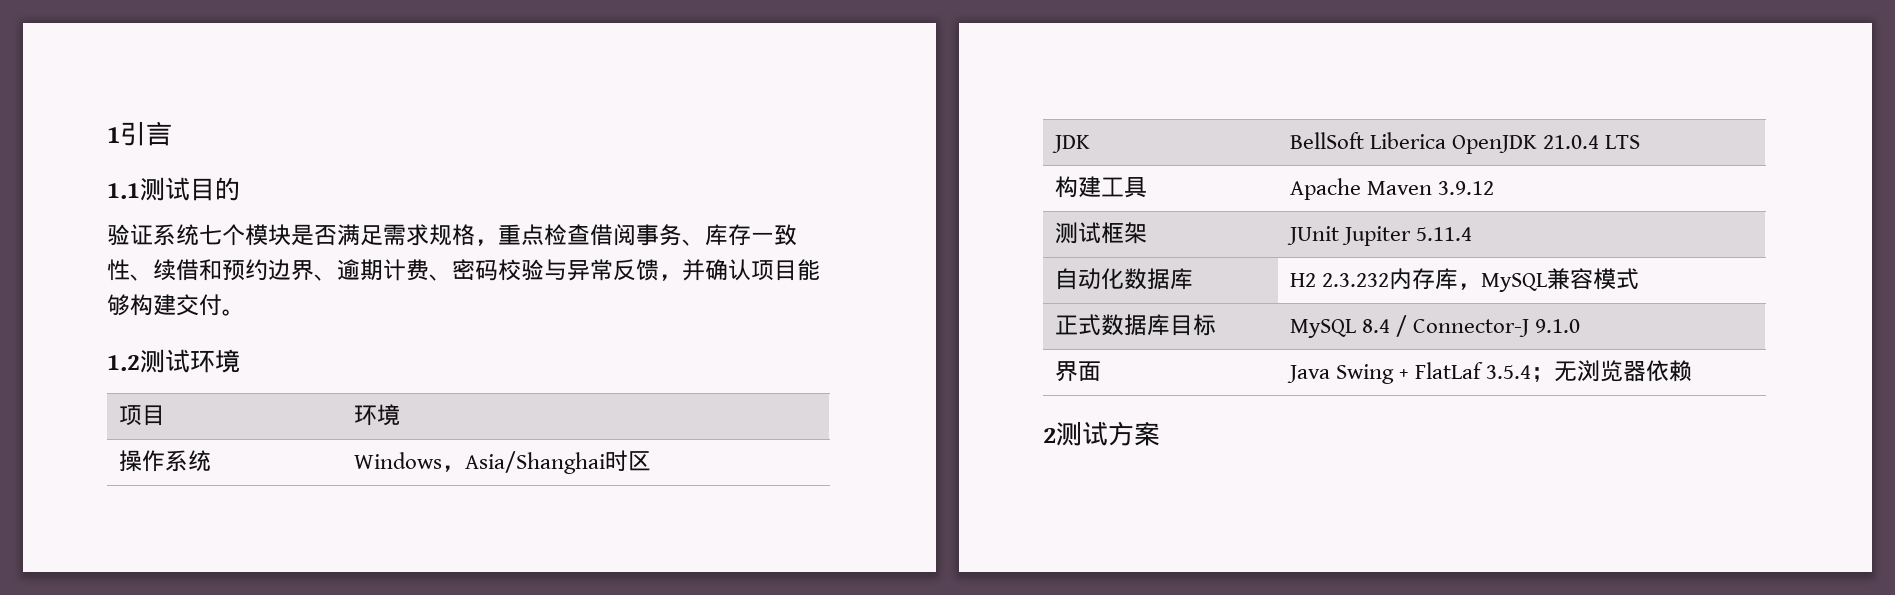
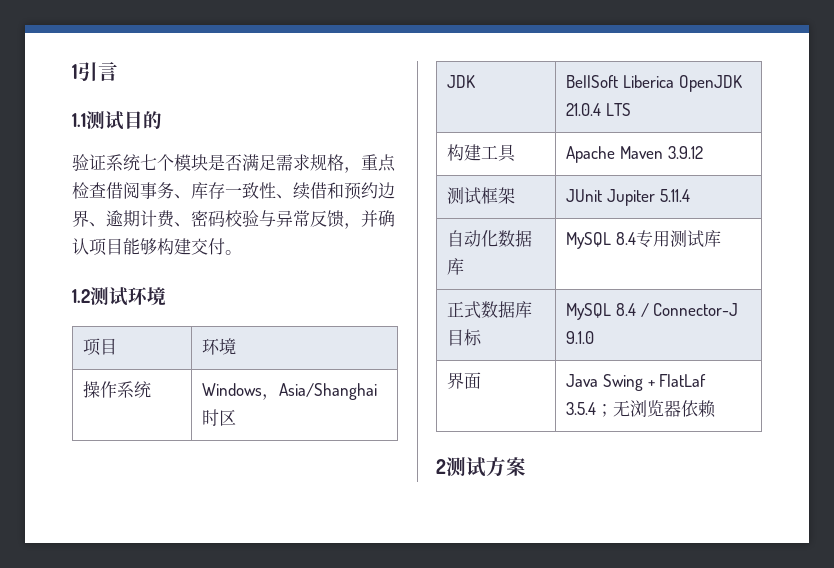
- 自动化数据库 | H2 2.3.232内存库，MySQL兼容模式
+ 自动化数据库 | MySQL 8.4专用测试库

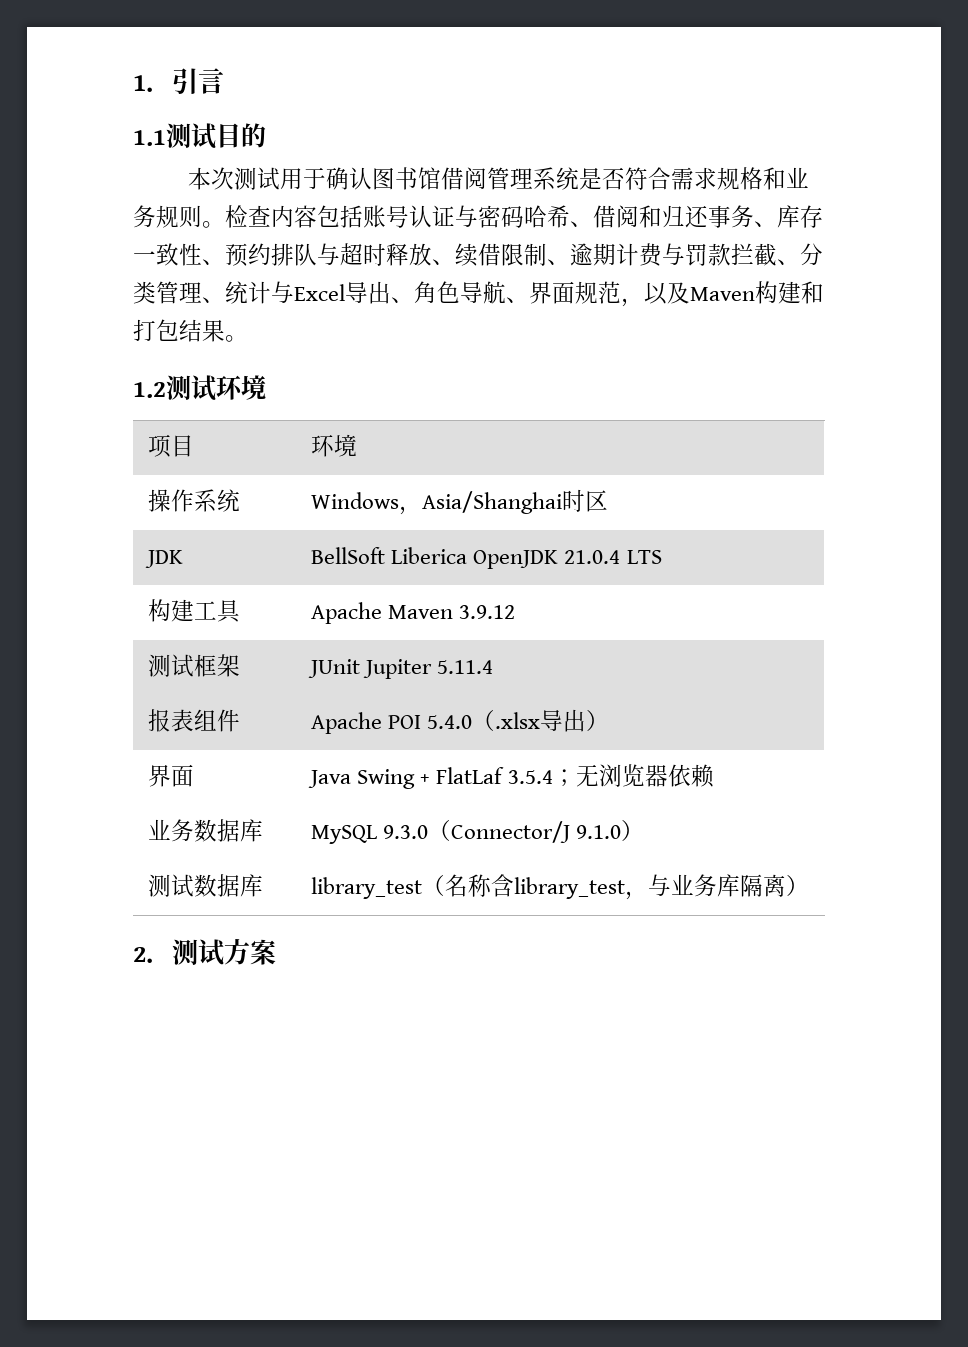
- 1引言
+ 1．引言
- 验证系统七个模块是否满足需求规格，重点检查借阅事务、库存一致性、续借和预约边界、逾期计费、密码校验与异常反馈，并确认项目能够构建交付。
+ 本次测试用于确认图书馆借阅管理系统是否符合需求规格和业务规则。检查内容包括账号认证与密码哈希、借阅和归还事务、库存一致性、预约排队与超时释放、续借限制、逾期计费与罚款拦截、分类管理、统计与Excel导出、角色导航、界面规范，以及Maven构建和打包结果。
- 自动化数据库 | MySQL 8.4专用测试库
- 正式数据库目标 | MySQL 8.4 / Connector-J 9.1.0
+ 报表组件 | Apache POI 5.4.0（.xlsx导出）
+ 业务数据库 | MySQL 9.3.0（Connector/J 9.1.0）
+ 测试数据库 | library_test（名称含library_test，与业务库隔离）
- 2测试方案
+ 2．测试方案

